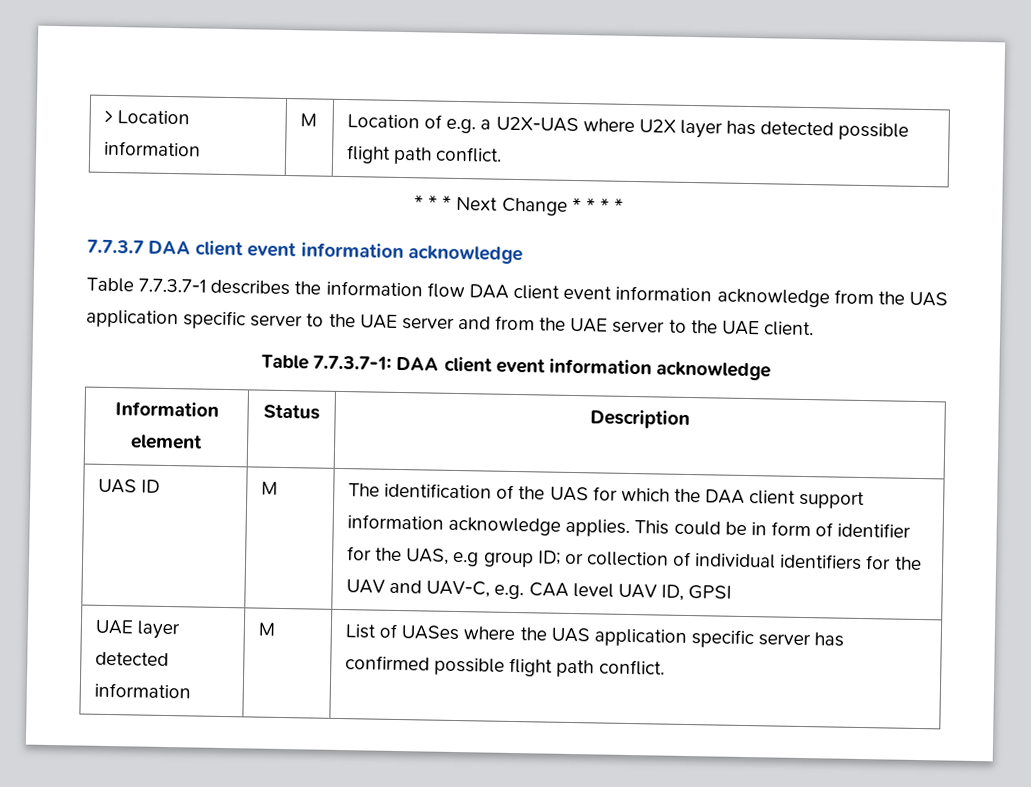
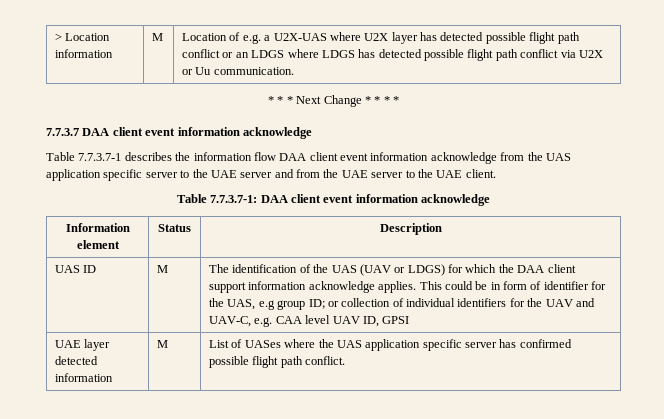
- > Location information | M | Location of e.g. a U2X-UAS where U2X layer has detected possible flight path conflict.
+ > Location information | M | Location of e.g. a U2X-UAS where U2X layer has detected possible flight path conflict or an LDGS where LDGS has detected possible flight path conflict via U2X or Uu communication.
- The identification of the UAS for which the DAA client support information acknowledge applies.
+ The identification of the UAS (UAV or LDGS) for which the DAA client support information acknowledge applies.

